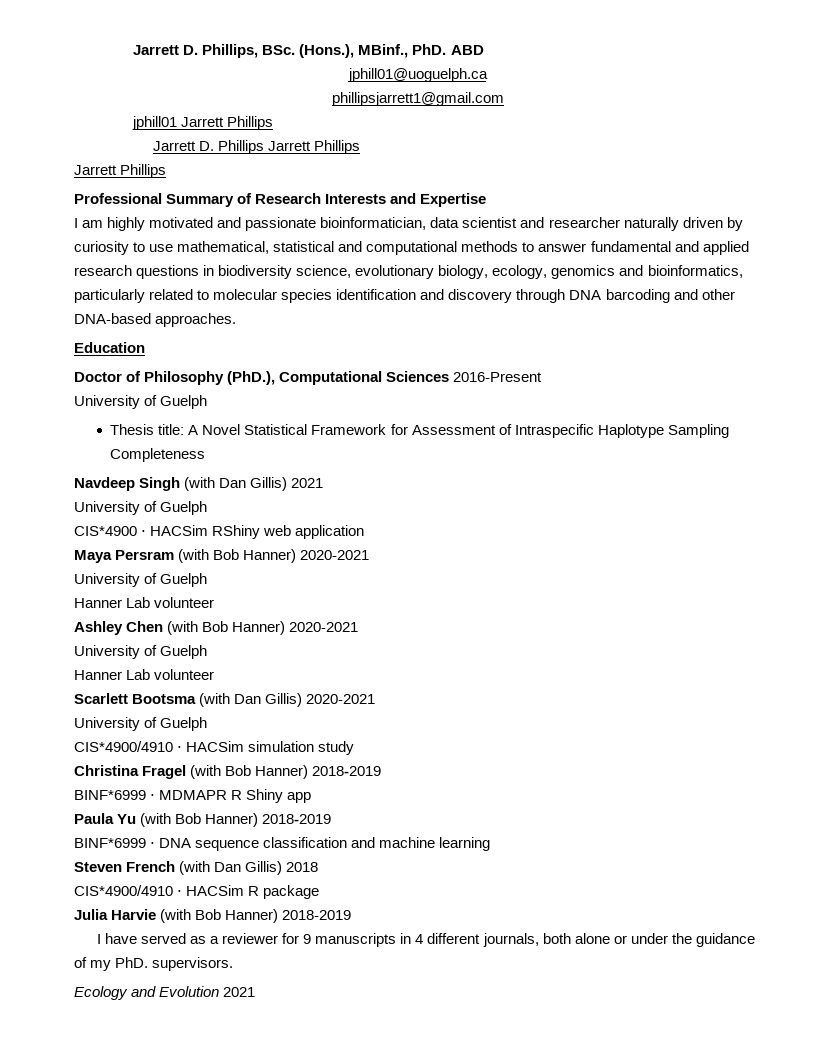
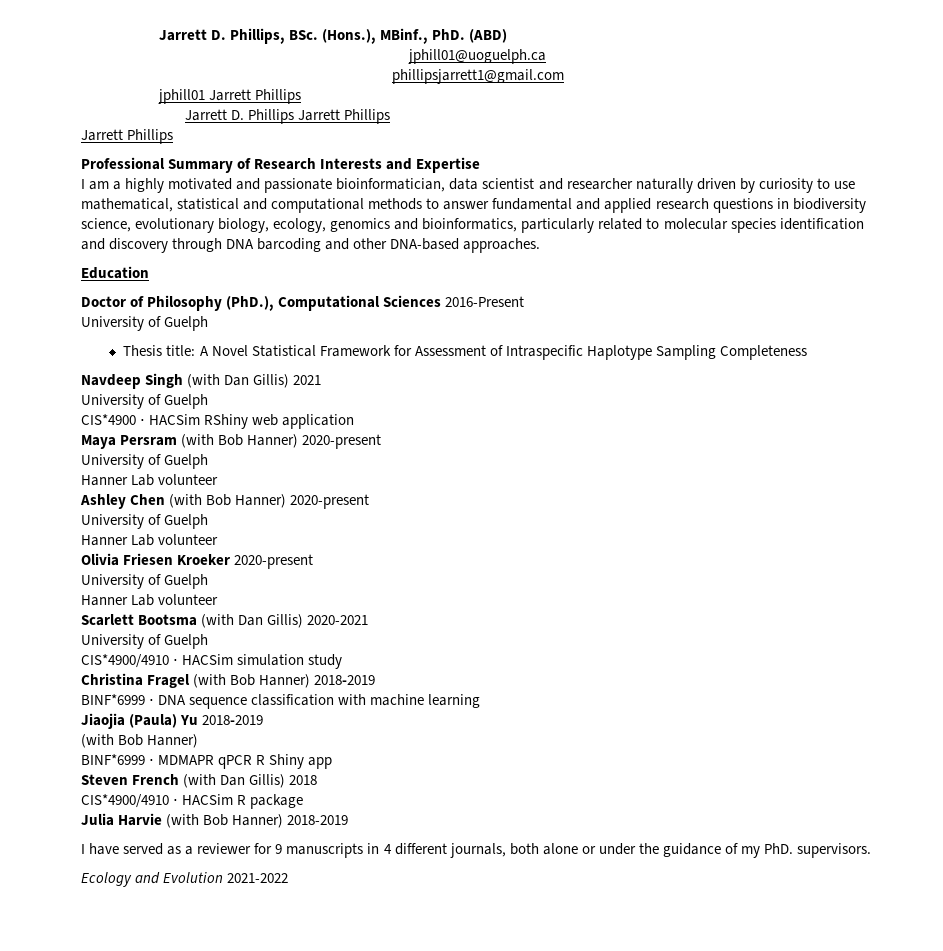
- Jarrett D. Phillips, BSc. (Hons.), MBinf., PhD. ABD
+ Jarrett D. Phillips, BSc. (Hons.), MBinf., PhD. (ABD)
- I am highly motivated and passionate bioinformatician, data scientist and researcher naturally driven by curiosity to use mathematical, statistical and computational methods to answer fundamental and applied research questions in biodiversity science, evolutionary biology, ecology, genomics and bioinformatics, particularly related to molecular species identification and discovery through DNA barcoding and other DNA-based approaches.
+ I am a highly motivated and passionate bioinformatician, data scientist and researcher naturally driven by curiosity to use mathematical, statistical and computational methods to answer fundamental and applied research questions in biodiversity science, evolutionary biology, ecology, genomics and bioinformatics, particularly related to molecular species identification and discovery through DNA barcoding and other DNA-based approaches.
- Maya Persram (with Bob Hanner) 2020-2021
+ Maya Persram (with Bob Hanner) 2020-present
- Ashley Chen (with Bob Hanner) 2020-2021
+ Ashley Chen (with Bob Hanner) 2020-present
+ University of Guelph
+ Hanner Lab volunteer
+ Olivia Friesen Kroeker 2020-present
+ BINF*6999 ⋅ DNA sequence classification with machine learning
+ Jiaojia (Paula) Yu 2018-2019
+ (with Bob Hanner)
- BINF*6999 ⋅ MDMAPR R Shiny app
+ BINF*6999 ⋅ MDMAPR qPCR R Shiny app
- Paula Yu (with Bob Hanner) 2018-2019
- BINF*6999 ⋅ DNA sequence classification and machine learning
- Ecology and Evolution 2021
+ Ecology and Evolution 2021-2022

